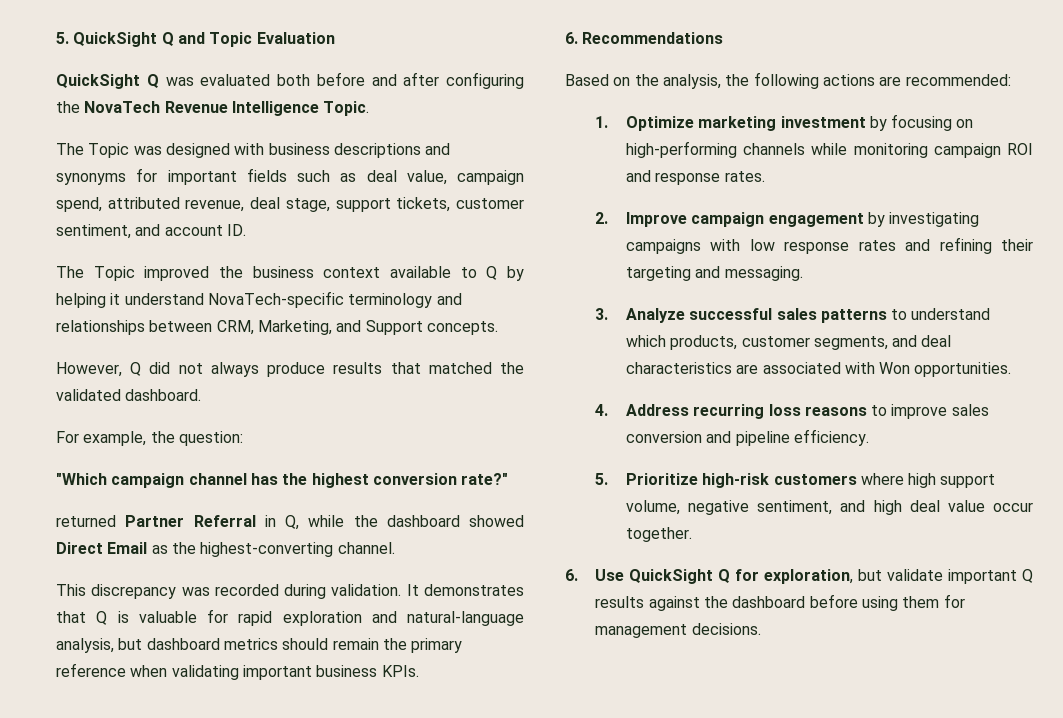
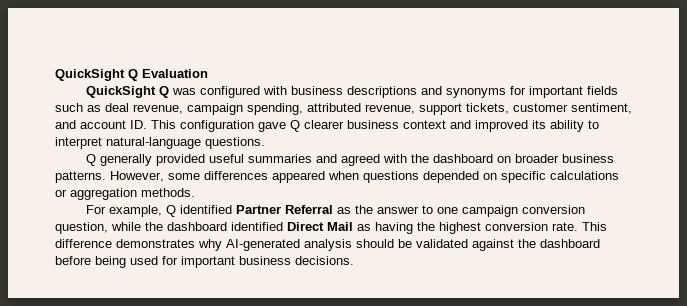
- 5. QuickSight Q and Topic Evaluation
+ QuickSight Q Evaluation
- QuickSight Q was evaluated both before and after configuring the NovaTech Revenue Intelligence Topic.
- The Topic was designed with business descriptions and synonyms for important fields such as deal value, campaign spend, attributed revenue, deal stage, support tickets, customer sentiment, and account ID.
- The Topic improved the business context available to Q by helping it understand NovaTech-specific terminology and relationships between CRM, Marketing, and Support concepts.
- However, Q did not always produce results that matched the validated dashboard.
- For example, the question:
- "Which campaign channel has the highest conversion rate?"
- returned Partner Referral in Q, while the dashboard showed Direct Email as the highest-converting channel.
- This discrepancy was recorded during validation. It demonstrates that Q is valuable for rapid exploration and natural-language analysis, but dashboard metrics should remain the primary reference when validating important business KPIs.
- 6. Recommendations
- Based on the analysis, the following actions are recommended:
- 1. Optimize marketing investment by focusing on high-performing channels while monitoring campaign ROI and response rates.
- 2. Improve campaign engagement by investigating campaigns with low response rates and refining their targeting and messaging.
- 3. Analyze successful sales patterns to understand which products, customer segments, and deal characteristics are associated with Won opportunities.
- 4. Address recurring loss reasons to improve sales conversion and pipeline efficiency.
- 5. Prioritize high-risk customers where high support volume, negative sentiment, and high deal value occur together.
- 6. Use QuickSight Q for exploration, but validate important Q results against the dashboard before using them for management decisions.
+ QuickSight Q was configured with business descriptions and synonyms for important fields such as deal revenue, campaign spending, attributed revenue, support tickets, customer sentiment, and account ID. This configuration gave Q clearer business context and improved its ability to interpret natural-language questions.
+ Q generally provided useful summaries and agreed with the dashboard on broader business patterns. However, some differences appeared when questions depended on specific calculations or aggregation methods.
+ For example, Q identified Partner Referral as the answer to one campaign conversion question, while the dashboard identified Direct Mail as having the highest conversion rate. This difference demonstrates why AI-generated analysis should be validated against the dashboard before being used for important business decisions.

